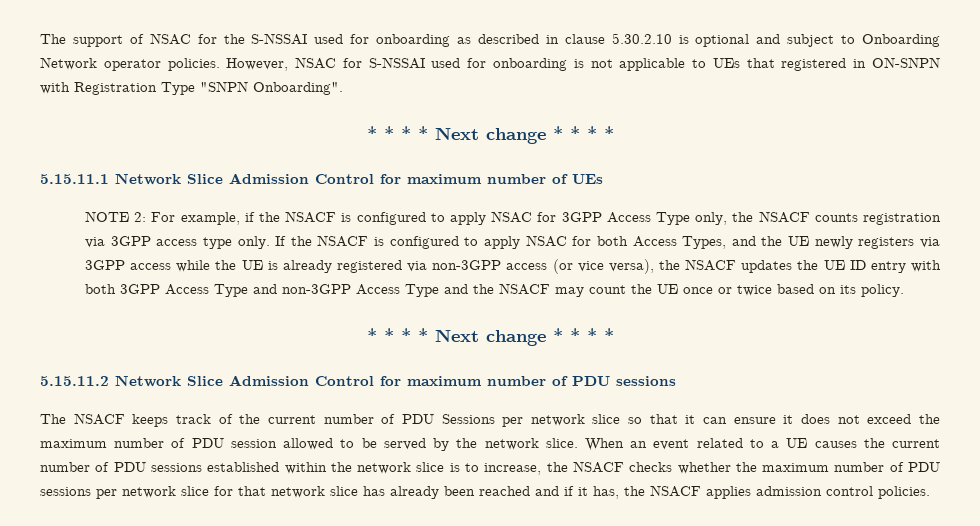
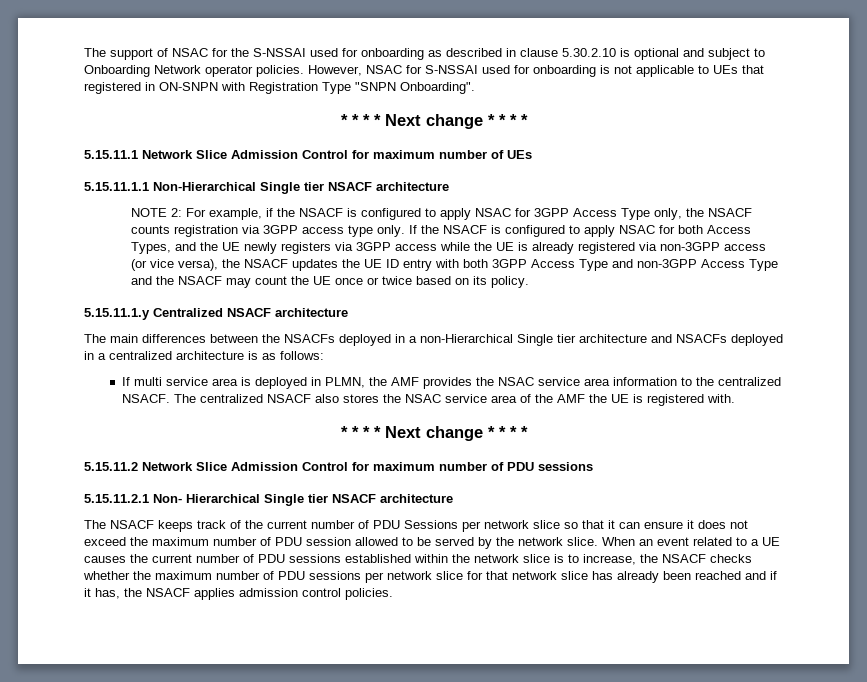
+ 5.15.11.1.1 Non-Hierarchical Single tier NSACF architecture
+ 5.15.11.1.y Centralized NSACF architecture
+ The main differences between the NSACFs deployed in a non-Hierarchical Single tier architecture and NSACFs deployed in a centralized architecture is as follows:
+ If multi service area is deployed in PLMN, the AMF provides the NSAC service area information to the centralized NSACF. The centralized NSACF also stores the NSAC service area of the AMF the UE is registered with.
+ 5.15.11.2.1 Non- Hierarchical Single tier NSACF architecture

